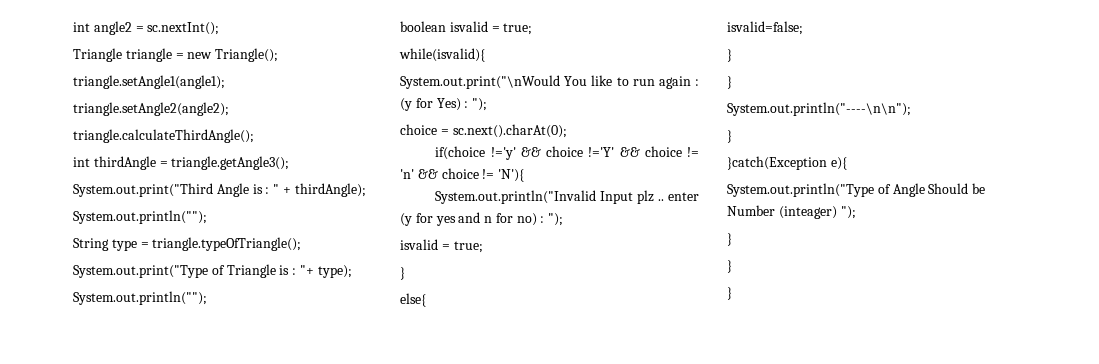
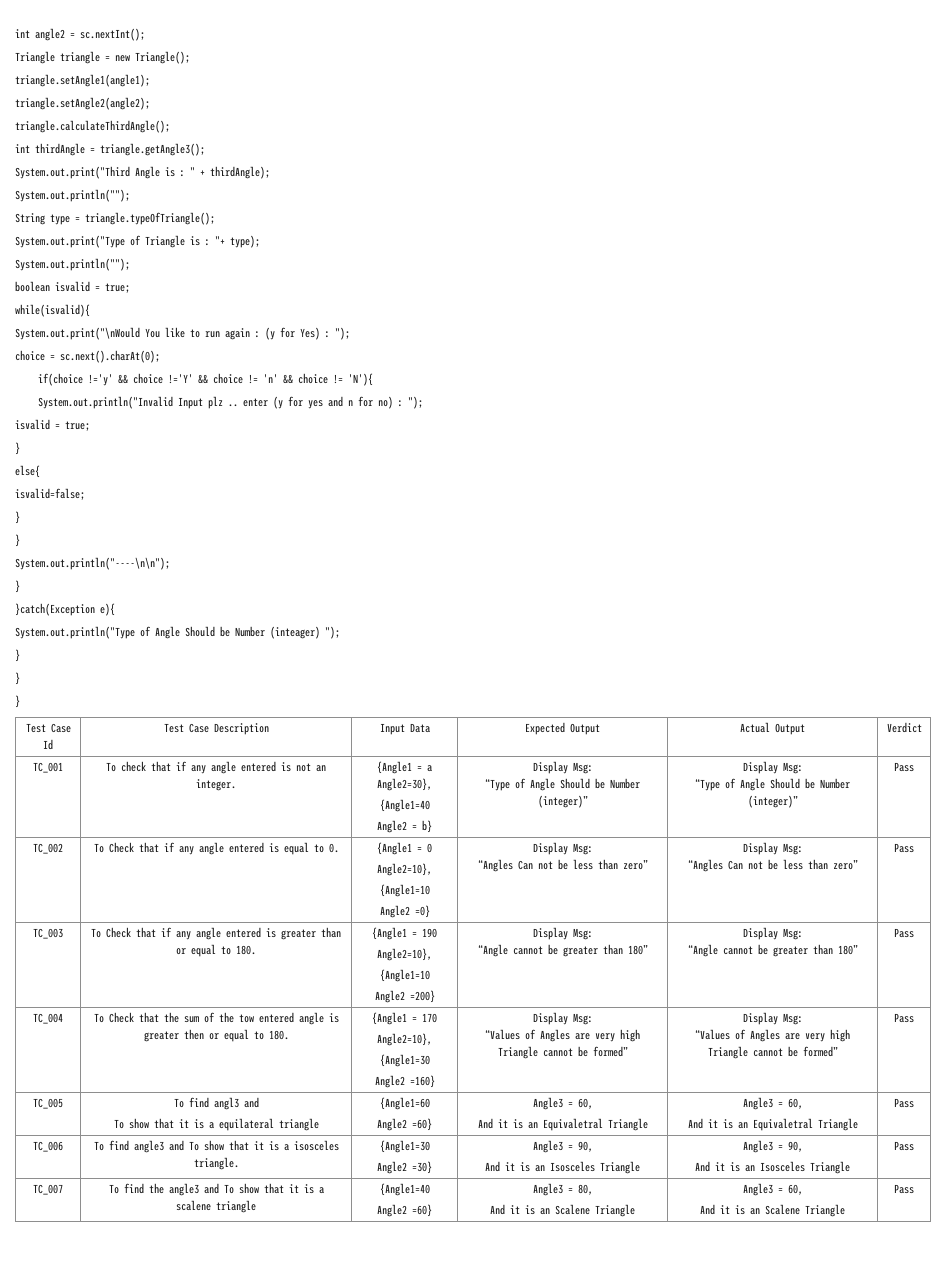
+ Test Case Id | Test Case Description | Input Data | Expected Output | Actual Output | Verdict
+ TC_001 | To check that if any angle entered is not an integer. | {Angle1 = a Angle2=30},
+ {Angle1=40
+ Angle2 = b} | Display Msg:
+ “Type of Angle Should be Number (integer)” | Display Msg:
+ “Type of Angle Should be Number (integer)” | Pass
+ TC_002 | To Check that if any angle entered is equal to 0. | {Angle1 = 0
+ Angle2=10},
+ {Angle1=10
+ Angle2 =0} | Display Msg:
+ “Angles Can not be less than zero” | Display Msg:
+ “Angles Can not be less than zero” | Pass
+ TC_003 | To Check that if any angle entered is greater than or equal to 180. | {Angle1 = 190
+ Angle2=10},
+ {Angle1=10
+ Angle2 =200} | Display Msg:
+ “Angle cannot be greater than 180” | Display Msg:
+ “Angle cannot be greater than 180” | Pass
+ TC_004 | To Check that the sum of the tow entered angle is greater then or equal to 180. | {Angle1 = 170
+ Angle2=10},
+ {Angle1=30
+ Angle2 =160} | Display Msg:
+ “Values of Angles are very high Triangle cannot be formed” | Display Msg:
+ “Values of Angles are very high Triangle cannot be formed” | Pass
+ TC_005 | To find angl3 and
+ To show that it is a equilateral triangle | {Angle1=60
+ Angle2 =60} | Angle3 = 60,
+ And it is an Equivaletral Triangle | Angle3 = 60,
+ And it is an Equivaletral Triangle | Pass
+ TC_006 | To find angle3 and To show that it is a isosceles triangle. | {Angle1=30
+ Angle2 =30} | Angle3 = 90,
+ And it is an Isosceles Triangle | Angle3 = 90,
+ And it is an Isosceles Triangle | Pass
+ TC_007 | To find the angle3 and To show that it is a scalene triangle | {Angle1=40
+ Angle2 =60} | Angle3 = 80,
+ And it is an Scalene Triangle | Angle3 = 60,
+ And it is an Scalene Triangle | Pass

